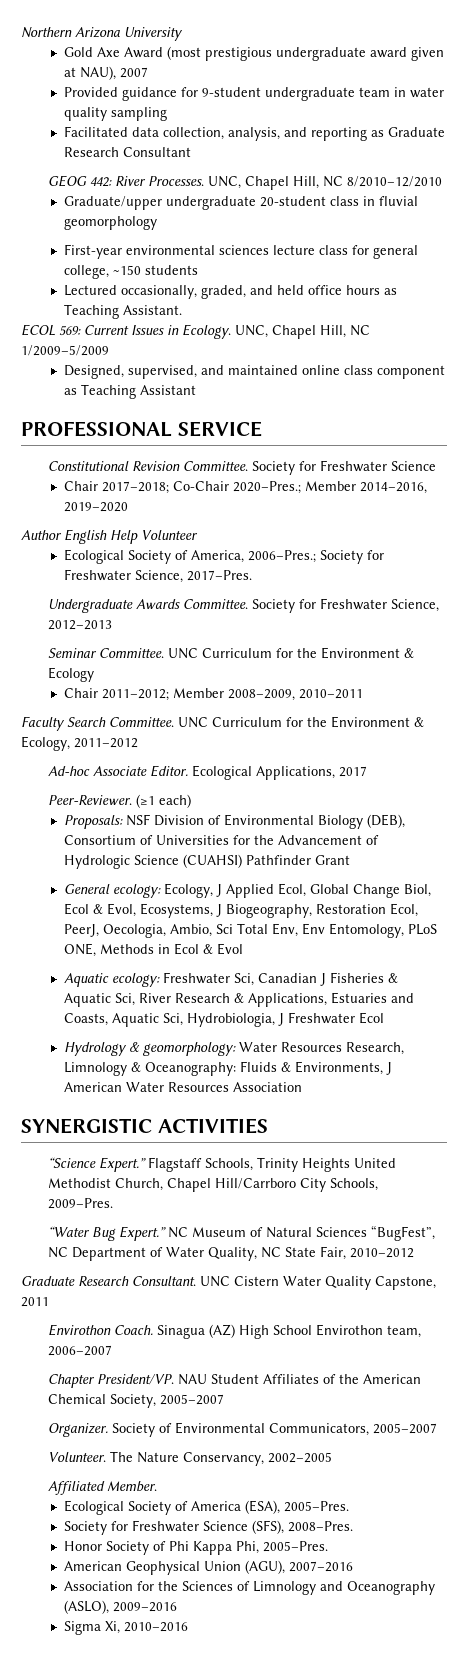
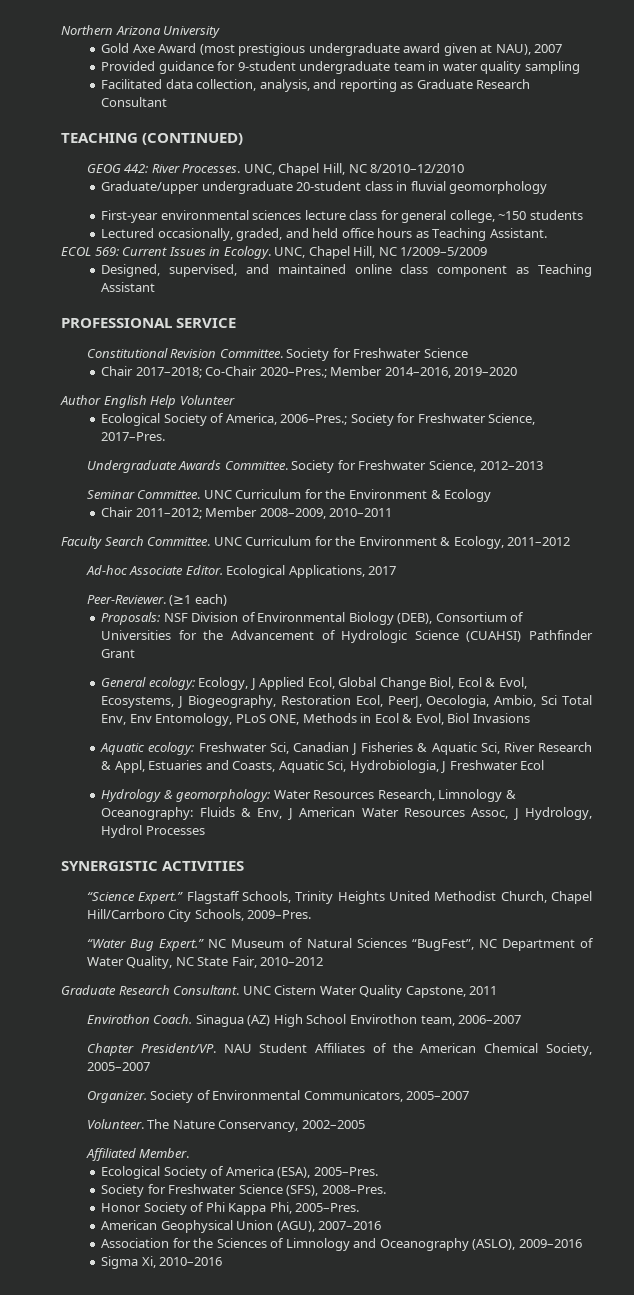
+ TEACHING (CONTINUED)
- General ecology: Ecology, J Applied Ecol, Global Change Biol, Ecol & Evol, Ecosystems, J Biogeography, Restoration Ecol, PeerJ, Oecologia, Ambio, Sci Total Env, Env Entomology, PLoS ONE, Methods in Ecol & Evol
+ General ecology: Ecology, J Applied Ecol, Global Change Biol, Ecol & Evol, Ecosystems, J Biogeography, Restoration Ecol, PeerJ, Oecologia, Ambio, Sci Total Env, Env Entomology, PLoS ONE, Methods in Ecol & Evol, Biol Invasions
- Aquatic ecology: Freshwater Sci, Canadian J Fisheries & Aquatic Sci, River Research & Applications, Estuaries and Coasts, Aquatic Sci, Hydrobiologia, J Freshwater Ecol
+ Aquatic ecology: Freshwater Sci, Canadian J Fisheries & Aquatic Sci, River Research & Appl, Estuaries and Coasts, Aquatic Sci, Hydrobiologia, J Freshwater Ecol
- Hydrology & geomorphology: Water Resources Research, Limnology & Oceanography: Fluids & Environments, J American Water Resources Association
+ Hydrology & geomorphology: Water Resources Research, Limnology & Oceanography: Fluids & Env, J American Water Resources Assoc, J Hydrology, Hydrol Processes

